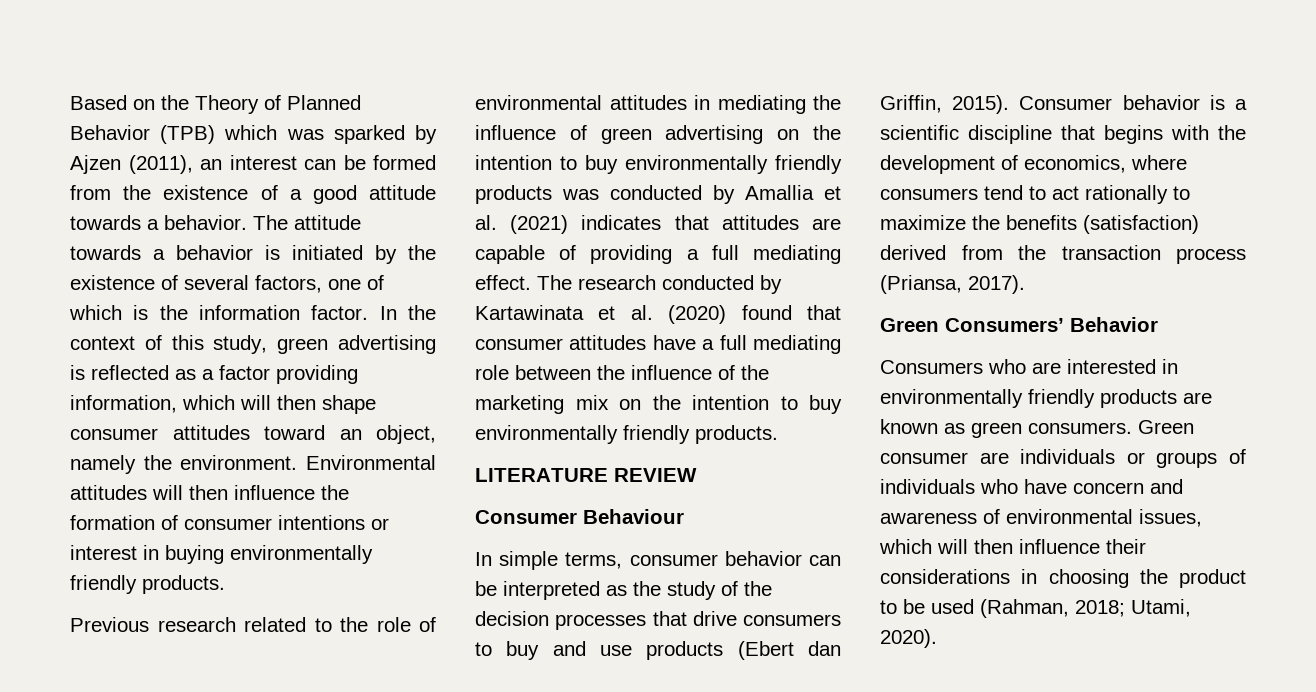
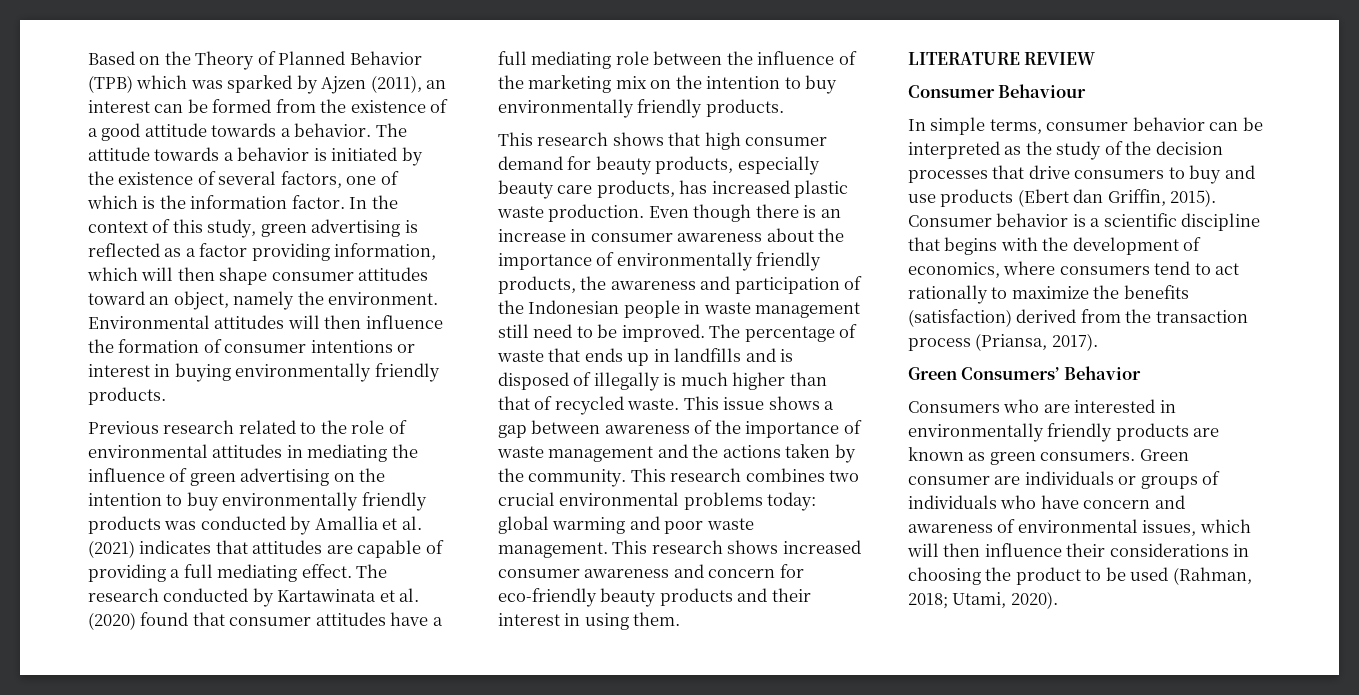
+ This research shows that high consumer demand for beauty products, especially beauty care products, has increased plastic waste production. Even though there is an increase in consumer awareness about the importance of environmentally friendly products, the awareness and participation of the Indonesian people in waste management still need to be improved. The percentage of waste that ends up in landfills and is disposed of illegally is much higher than that of recycled waste. This issue shows a gap between awareness of the importance of waste management and the actions taken by the community. This research combines two crucial environmental problems today: global warming and poor waste management. This research shows increased consumer awareness and concern for eco-friendly beauty products and their interest in using them.

